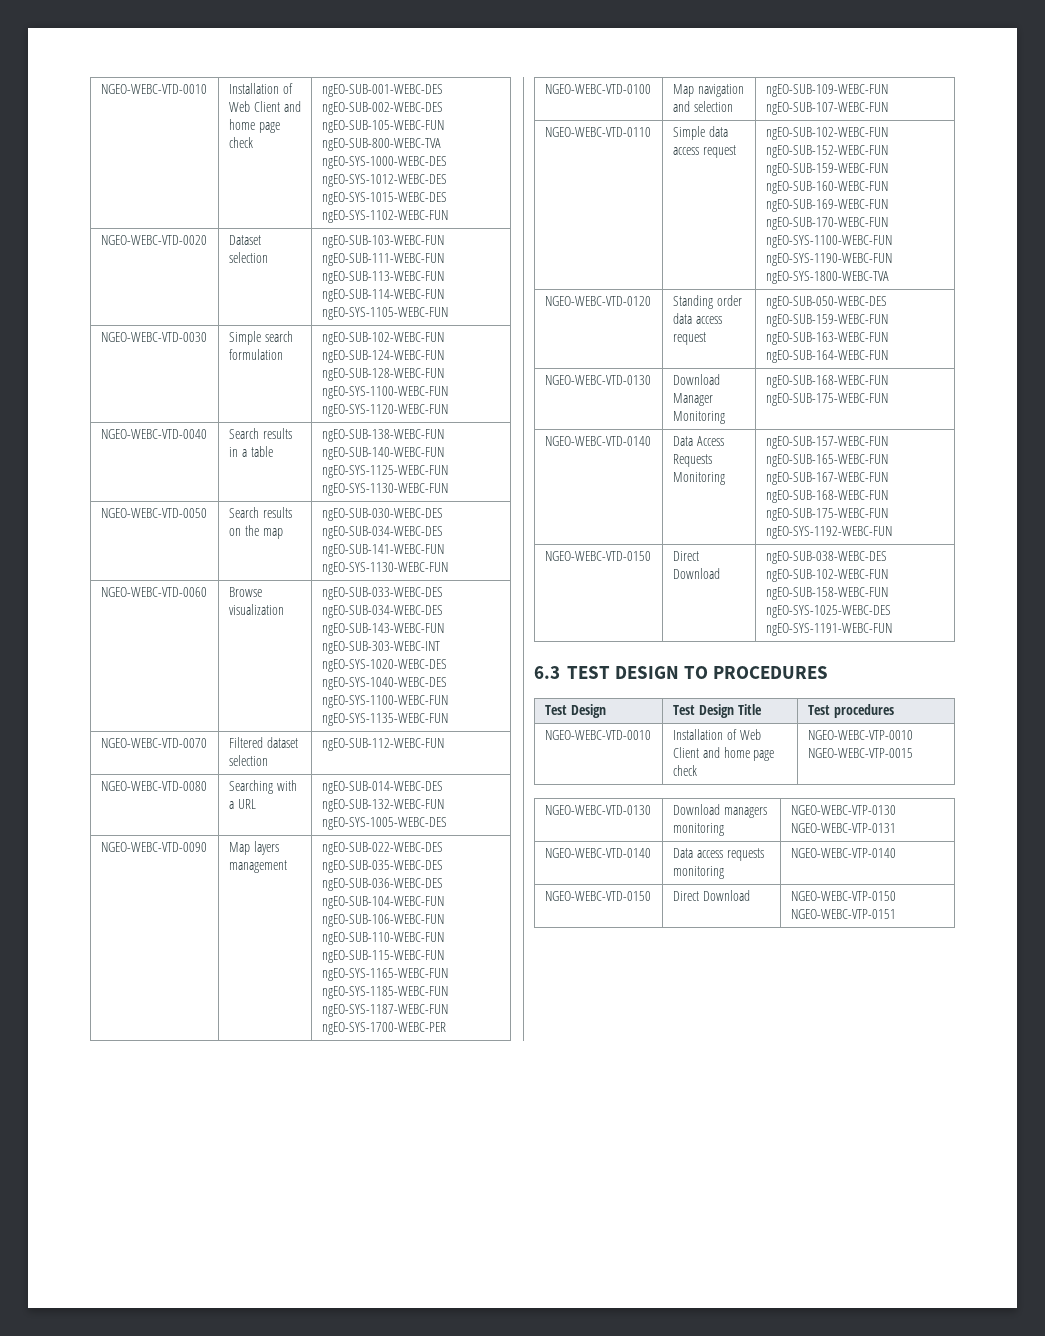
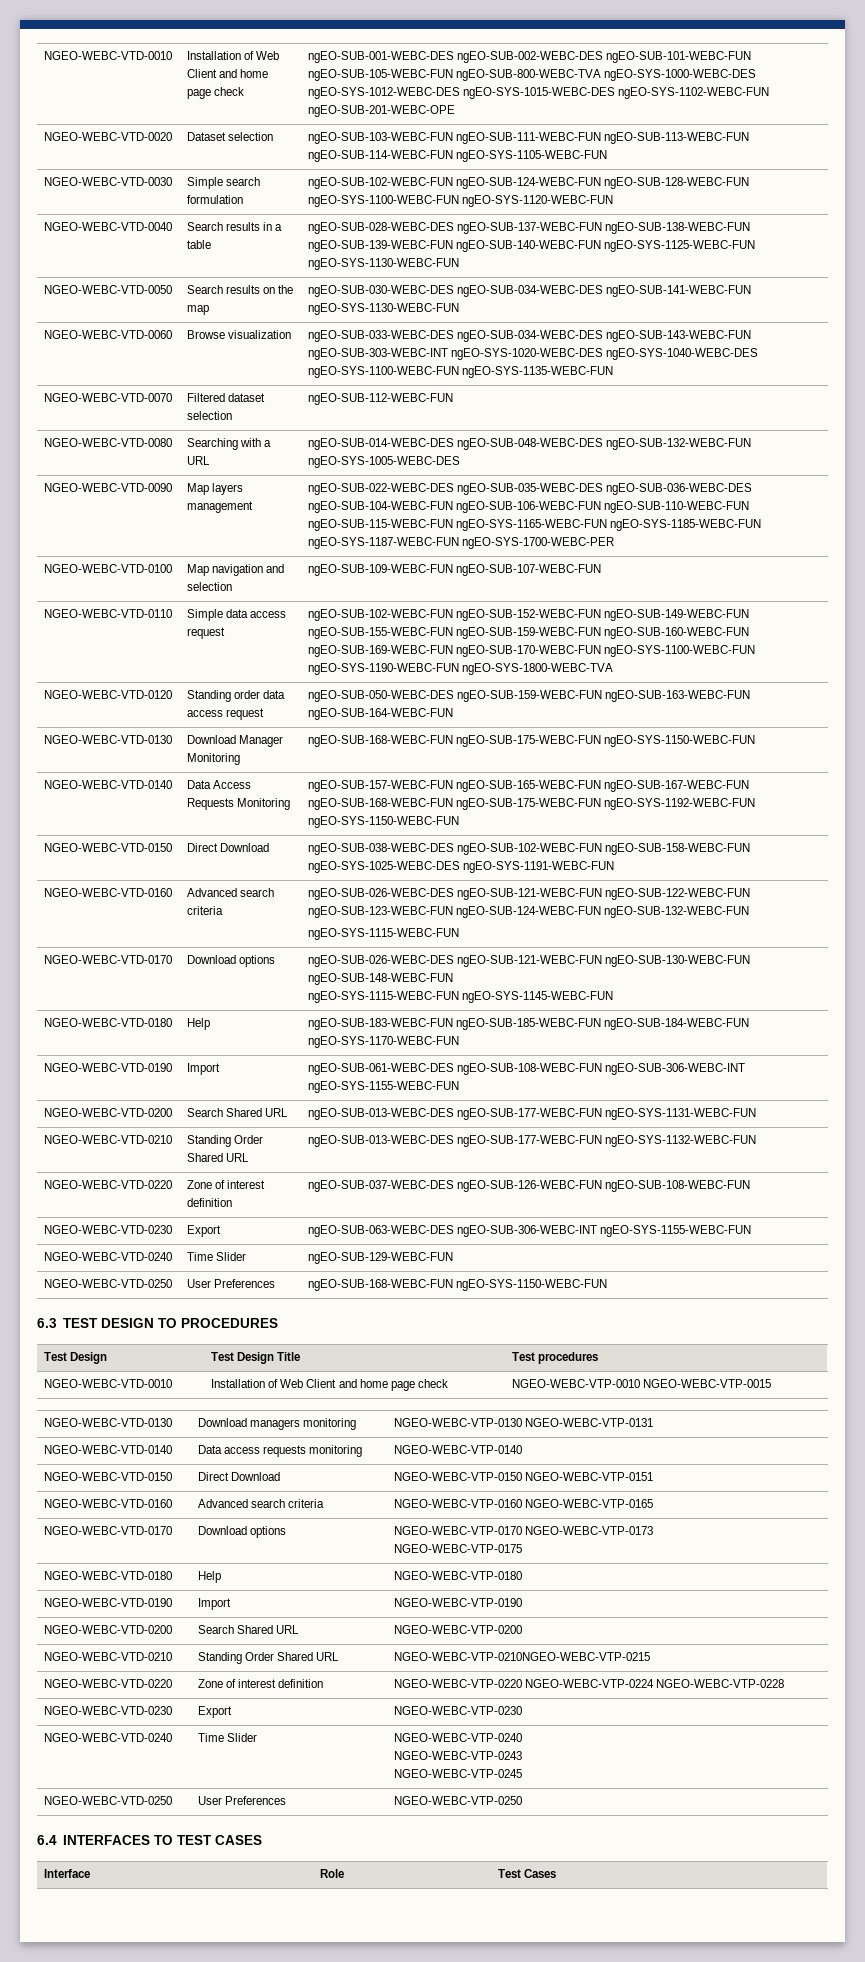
- NGEO-WEBC-VTD-0010 | Installation of Web Client and home page check | ngEO-SUB-001-WEBC-DES ngEO-SUB-002-WEBC-DES ngEO-SUB-105-WEBC-FUN ngEO-SUB-800-WEBC-TVA ngEO-SYS-1000-WEBC-DES ngEO-SYS-1012-WEBC-DES ngEO-SYS-1015-WEBC-DES ngEO-SYS-1102-WEBC-FUN
+ NGEO-WEBC-VTD-0010 | Installation of Web Client and home page check | ngEO-SUB-001-WEBC-DES ngEO-SUB-002-WEBC-DES ngEO-SUB-101-WEBC-FUN ngEO-SUB-105-WEBC-FUN ngEO-SUB-800-WEBC-TVA ngEO-SYS-1000-WEBC-DES ngEO-SYS-1012-WEBC-DES ngEO-SYS-1015-WEBC-DES ngEO-SYS-1102-WEBC-FUN ngEO-SUB-201-WEBC-OPE
- NGEO-WEBC-VTD-0040 | Search results in a table | ngEO-SUB-138-WEBC-FUN ngEO-SUB-140-WEBC-FUN ngEO-SYS-1125-WEBC-FUN ngEO-SYS-1130-WEBC-FUN
+ NGEO-WEBC-VTD-0040 | Search results in a table | ngEO-SUB-028-WEBC-DES ngEO-SUB-137-WEBC-FUN ngEO-SUB-138-WEBC-FUN ngEO-SUB-139-WEBC-FUN ngEO-SUB-140-WEBC-FUN ngEO-SYS-1125-WEBC-FUN ngEO-SYS-1130-WEBC-FUN
- NGEO-WEBC-VTD-0080 | Searching with a URL | ngEO-SUB-014-WEBC-DES ngEO-SUB-132-WEBC-FUN ngEO-SYS-1005-WEBC-DES
+ NGEO-WEBC-VTD-0080 | Searching with a URL | ngEO-SUB-014-WEBC-DES ngEO-SUB-048-WEBC-DES ngEO-SUB-132-WEBC-FUN ngEO-SYS-1005-WEBC-DES
- NGEO-WEBC-VTD-0110 | Simple data access request | ngEO-SUB-102-WEBC-FUN ngEO-SUB-152-WEBC-FUN ngEO-SUB-159-WEBC-FUN ngEO-SUB-160-WEBC-FUN ngEO-SUB-169-WEBC-FUN ngEO-SUB-170-WEBC-FUN ngEO-SYS-1100-WEBC-FUN ngEO-SYS-1190-WEBC-FUN ngEO-SYS-1800-WEBC-TVA
+ NGEO-WEBC-VTD-0110 | Simple data access request | ngEO-SUB-102-WEBC-FUN ngEO-SUB-152-WEBC-FUN ngEO-SUB-149-WEBC-FUN ngEO-SUB-155-WEBC-FUN ngEO-SUB-159-WEBC-FUN ngEO-SUB-160-WEBC-FUN ngEO-SUB-169-WEBC-FUN ngEO-SUB-170-WEBC-FUN ngEO-SYS-1100-WEBC-FUN ngEO-SYS-1190-WEBC-FUN ngEO-SYS-1800-WEBC-TVA
- NGEO-WEBC-VTD-0130 | Download Manager Monitoring | ngEO-SUB-168-WEBC-FUN ngEO-SUB-175-WEBC-FUN
+ NGEO-WEBC-VTD-0130 | Download Manager Monitoring | ngEO-SUB-168-WEBC-FUN ngEO-SUB-175-WEBC-FUN ngEO-SYS-1150-WEBC-FUN
- NGEO-WEBC-VTD-0140 | Data Access Requests Monitoring | ngEO-SUB-157-WEBC-FUN ngEO-SUB-165-WEBC-FUN ngEO-SUB-167-WEBC-FUN ngEO-SUB-168-WEBC-FUN ngEO-SUB-175-WEBC-FUN ngEO-SYS-1192-WEBC-FUN
+ NGEO-WEBC-VTD-0140 | Data Access Requests Monitoring | ngEO-SUB-157-WEBC-FUN ngEO-SUB-165-WEBC-FUN ngEO-SUB-167-WEBC-FUN ngEO-SUB-168-WEBC-FUN ngEO-SUB-175-WEBC-FUN ngEO-SYS-1192-WEBC-FUN ngEO-SYS-1150-WEBC-FUN
+ NGEO-WEBC-VTD-0160 | Advanced search criteria | ngEO-SUB-026-WEBC-DES ngEO-SUB-121-WEBC-FUN ngEO-SUB-122-WEBC-FUN ngEO-SUB-123-WEBC-FUN ngEO-SUB-124-WEBC-FUN ngEO-SUB-132-WEBC-FUN
+ ngEO-SYS-1115-WEBC-FUN
+ NGEO-WEBC-VTD-0170 | Download options | ngEO-SUB-026-WEBC-DES ngEO-SUB-121-WEBC-FUN ngEO-SUB-130-WEBC-FUN ngEO-SUB-148-WEBC-FUN
+ ngEO-SYS-1115-WEBC-FUN ngEO-SYS-1145-WEBC-FUN
+ NGEO-WEBC-VTD-0180 | Help | ngEO-SUB-183-WEBC-FUN ngEO-SUB-185-WEBC-FUN ngEO-SUB-184-WEBC-FUN ngEO-SYS-1170-WEBC-FUN
+ NGEO-WEBC-VTD-0190 | Import | ngEO-SUB-061-WEBC-DES ngEO-SUB-108-WEBC-FUN ngEO-SUB-306-WEBC-INT ngEO-SYS-1155-WEBC-FUN
+ NGEO-WEBC-VTD-0200 | Search Shared URL | ngEO-SUB-013-WEBC-DES ngEO-SUB-177-WEBC-FUN ngEO-SYS-1131-WEBC-FUN
+ NGEO-WEBC-VTD-0210 | Standing Order Shared URL | ngEO-SUB-013-WEBC-DES ngEO-SUB-177-WEBC-FUN ngEO-SYS-1132-WEBC-FUN
+ NGEO-WEBC-VTD-0220 | Zone of interest definition | ngEO-SUB-037-WEBC-DES ngEO-SUB-126-WEBC-FUN ngEO-SUB-108-WEBC-FUN
+ NGEO-WEBC-VTD-0230 | Export | ngEO-SUB-063-WEBC-DES ngEO-SUB-306-WEBC-INT ngEO-SYS-1155-WEBC-FUN
+ NGEO-WEBC-VTD-0240 | Time Slider | ngEO-SUB-129-WEBC-FUN
+ NGEO-WEBC-VTD-0250 | User Preferences | ngEO-SUB-168-WEBC-FUN ngEO-SYS-1150-WEBC-FUN
+ NGEO-WEBC-VTD-0160 | Advanced search criteria | NGEO-WEBC-VTP-0160 NGEO-WEBC-VTP-0165
+ NGEO-WEBC-VTD-0170 | Download options | NGEO-WEBC-VTP-0170 NGEO-WEBC-VTP-0173
+ NGEO-WEBC-VTP-0175
+ NGEO-WEBC-VTD-0180 | Help | NGEO-WEBC-VTP-0180
+ NGEO-WEBC-VTD-0190 | Import | NGEO-WEBC-VTP-0190
+ NGEO-WEBC-VTD-0200 | Search Shared URL | NGEO-WEBC-VTP-0200
+ NGEO-WEBC-VTD-0210 | Standing Order Shared URL | NGEO-WEBC-VTP-0210NGEO-WEBC-VTP-0215
+ NGEO-WEBC-VTD-0220 | Zone of interest definition | NGEO-WEBC-VTP-0220 NGEO-WEBC-VTP-0224 NGEO-WEBC-VTP-0228
+ NGEO-WEBC-VTD-0230 | Export | NGEO-WEBC-VTP-0230
+ NGEO-WEBC-VTD-0240 | Time Slider | NGEO-WEBC-VTP-0240
+ NGEO-WEBC-VTP-0243
+ NGEO-WEBC-VTP-0245
+ NGEO-WEBC-VTD-0250 | User Preferences | NGEO-WEBC-VTP-0250
+ 6.4 INTERFACES TO TEST CASES
+ Interface | Role | Test Cases

